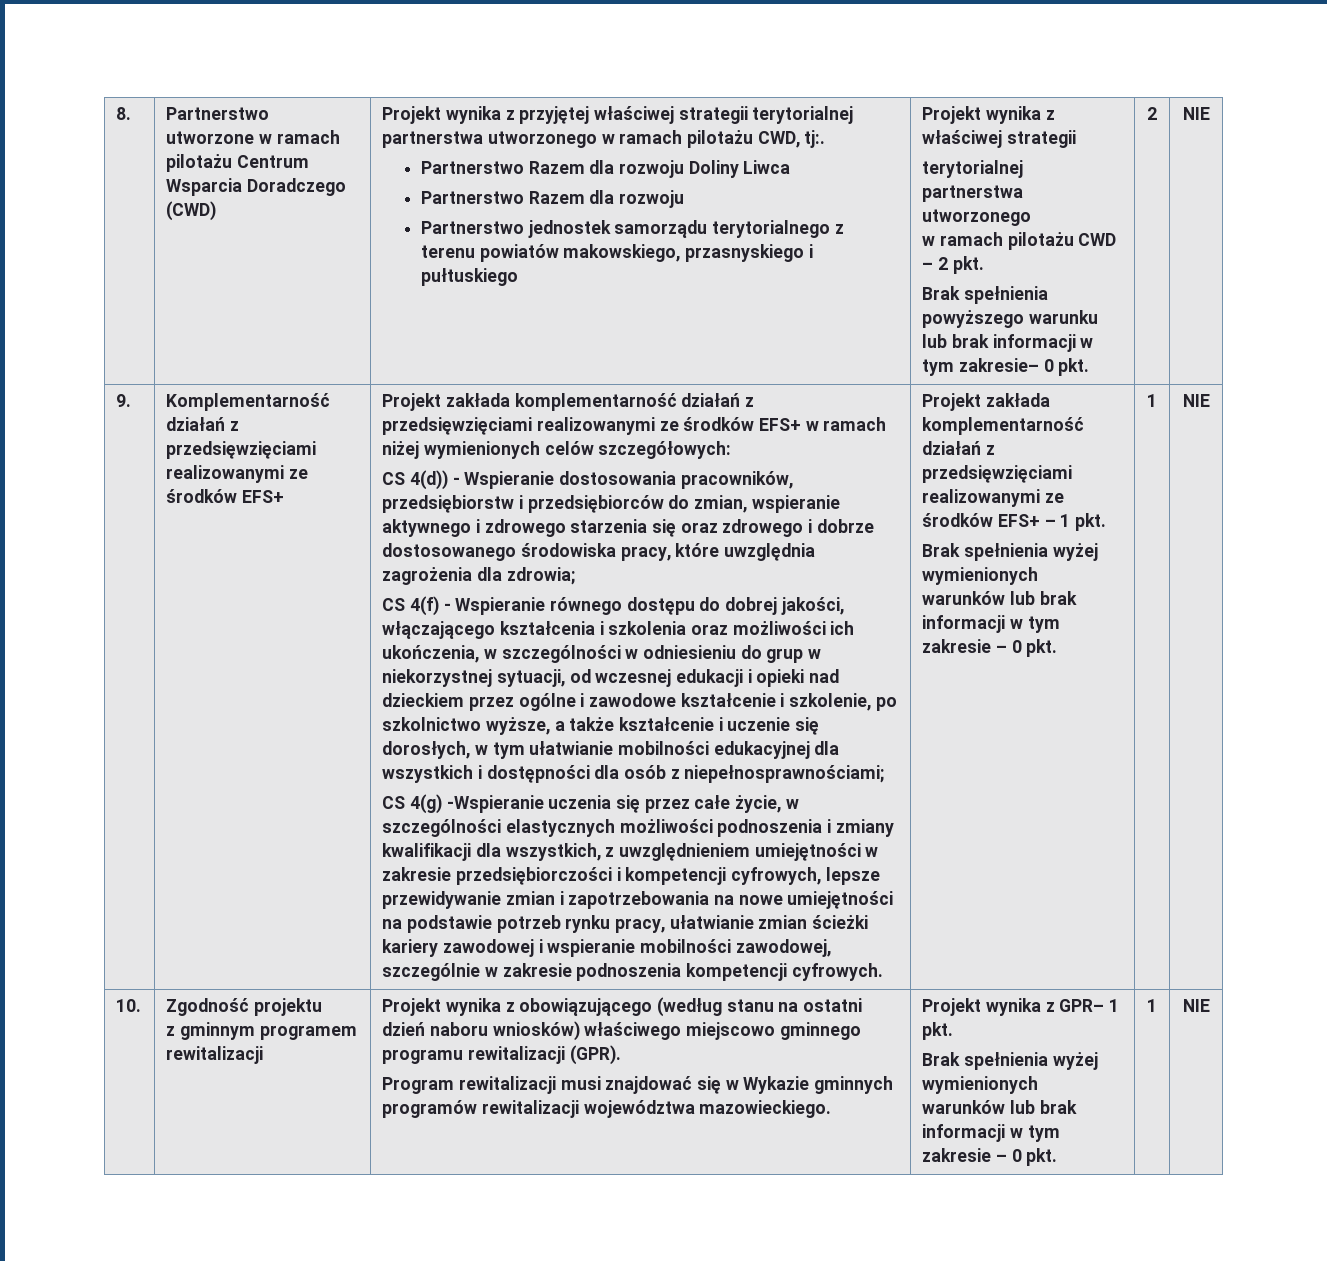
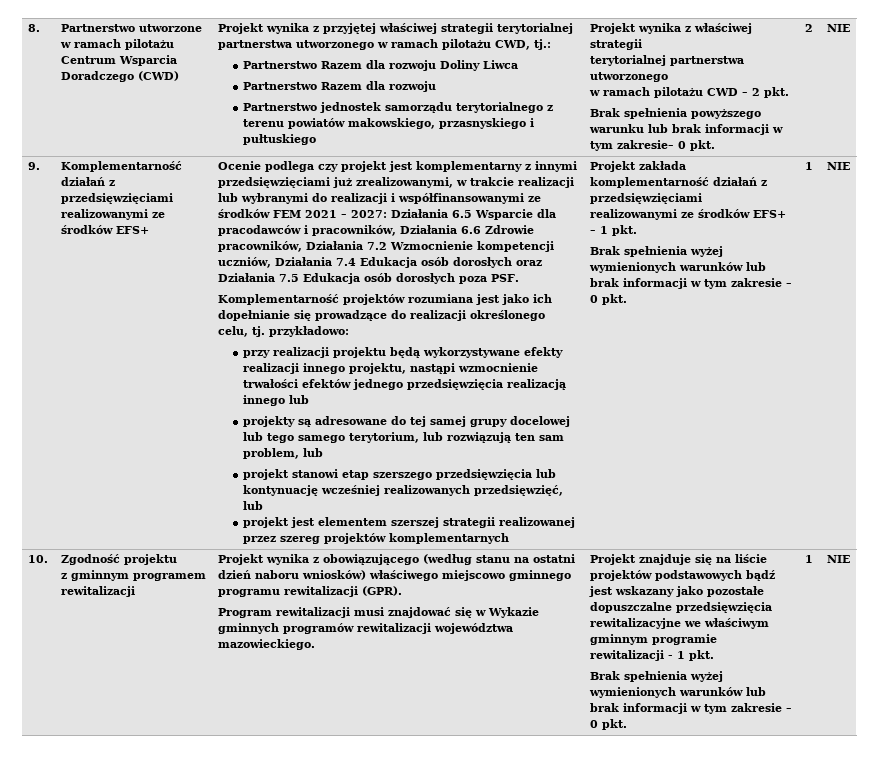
- Projekt wynika z przyjętej właściwej strategii terytorialnej partnerstwa utworzonego w ramach pilotażu CWD, tj:.
+ Projekt wynika z przyjętej właściwej strategii terytorialnej partnerstwa utworzonego w ramach pilotażu CWD, tj.:
- Projekt zakłada komplementarność działań z przedsięwzięciami realizowanymi ze środków EFS+ w ramach niżej wymienionych celów szczegółowych:
- CS 4(d)) - Wspieranie dostosowania pracowników, przedsiębiorstw i przedsiębiorców do zmian, wspieranie aktywnego i zdrowego starzenia się oraz zdrowego i dobrze dostosowanego środowiska pracy, które uwzględnia zagrożenia dla zdrowia;
- CS 4(f) - Wspieranie równego dostępu do dobrej jakości, włączającego kształcenia i szkolenia oraz możliwości ich ukończenia, w szczególności w odniesieniu do grup w niekorzystnej sytuacji, od wczesnej edukacji i opieki nad dzieckiem przez ogólne i zawodowe kształcenie i szkolenie, po szkolnictwo wyższe, a także kształcenie i uczenie się dorosłych, w tym ułatwianie mobilności edukacyjnej dla wszystkich i dostępności dla osób z niepełnosprawnościami;
- CS 4(g) -Wspieranie uczenia się przez całe życie, w szczególności elastycznych możliwości podnoszenia i zmiany kwalifikacji dla wszystkich, z uwzględnieniem umiejętności w zakresie przedsiębiorczości i kompetencji cyfrowych, lepsze przewidywanie zmian i zapotrzebowania na nowe umiejętności na podstawie potrzeb rynku pracy, ułatwianie zmian ścieżki kariery zawodowej i wspieranie mobilności zawodowej, szczególnie w zakresie podnoszenia kompetencji cyfrowych.
+ Ocenie podlega czy projekt jest komplementarny z innymi przedsięwzięciami już zrealizowanymi, w trakcie realizacji lub wybranymi do realizacji i współfinansowanymi ze środków FEM 2021 – 2027: Działania 6.5 Wsparcie dla pracodawców i pracowników, Działania 6.6 Zdrowie pracowników, Działania 7.2 Wzmocnienie kompetencji uczniów, Działania 7.4 Edukacja osób dorosłych oraz Działania 7.5 Edukacja osób dorosłych poza PSF.
+ Komplementarność projektów rozumiana jest jako ich dopełnianie się prowadzące do realizacji określonego celu, tj. przykładowo:
+ przy realizacji projektu będą wykorzystywane efekty realizacji innego projektu, nastąpi wzmocnienie trwałości efektów jednego przedsięwzięcia realizacją innego lub
+ projekty są adresowane do tej samej grupy docelowej lub tego samego terytorium, lub rozwiązują ten sam problem, lub
+ projekt stanowi etap szerszego przedsięwzięcia lub kontynuację wcześniej realizowanych przedsięwzięć, lub
+ projekt jest elementem szerszej strategii realizowanej przez szereg projektów komplementarnych
- Projekt wynika z GPR– 1 pkt.
+ Projekt znajduje się na liście projektów podstawowych bądź jest wskazany jako pozostałe dopuszczalne przedsięwzięcia rewitalizacyjne we właściwym gminnym programie rewitalizacji - 1 pkt.

